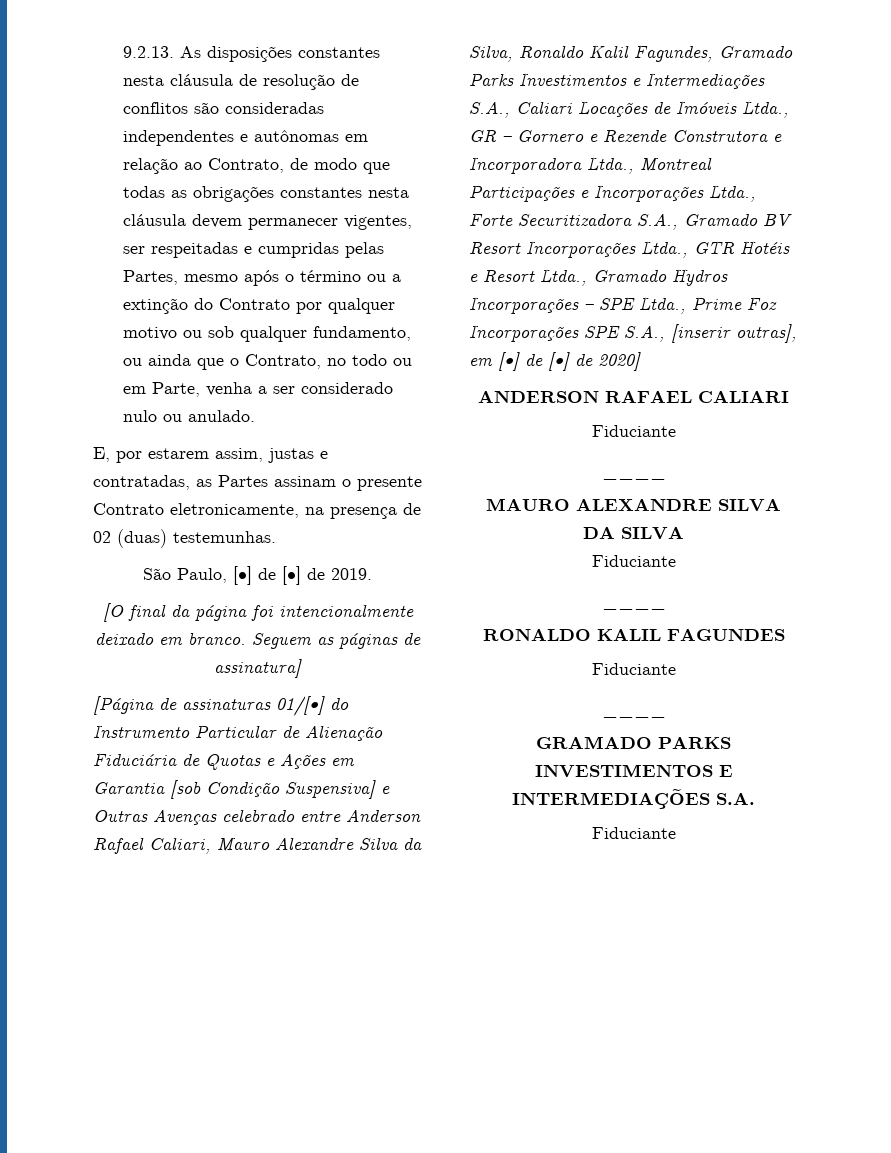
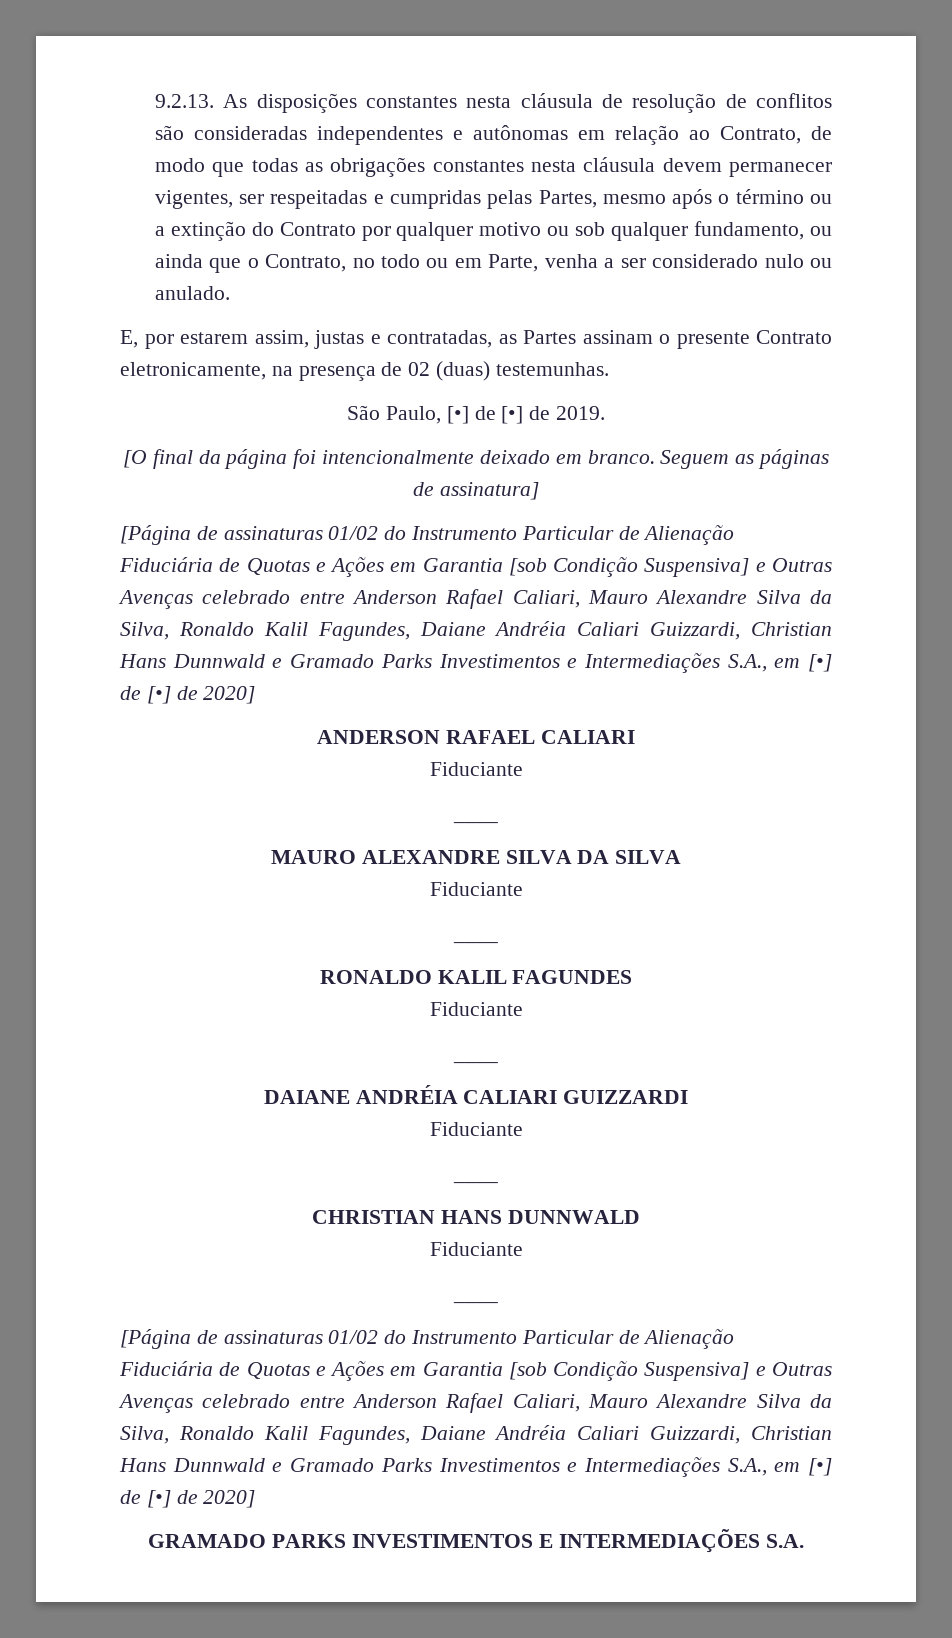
  Seguem as páginas de assinatura]
- [Página de assinaturas 01/[•] do Instrumento Particular de Alienação Fiduciária de Quotas e Ações em Garantia [sob Condição Suspensiva] e Outras Avenças celebrado entre Anderson Rafael Caliari, Mauro Alexandre Silva da Silva, Ronaldo Kalil Fagundes, Gramado Parks Investimentos e Intermediações S.A., Caliari Locações de Imóveis Ltda., GR – Gornero e Rezende Construtora e Incorporadora Ltda., Montreal Participações e Incorporações Ltda., Forte Securitizadora S.A., Gramado BV Resort Incorporações Ltda., GTR Hotéis e Resort Ltda., Gramado Hydros Incorporações – SPE Ltda., Prime Foz Incorporações SPE S.A., [inserir outras], em [•] de [•] de 2020]
+ [Página de assinaturas 01/02 do Instrumento Particular de Alienação Fiduciária de Quotas e Ações em Garantia [sob Condição Suspensiva] e Outras Avenças celebrado entre Anderson Rafael Caliari, Mauro Alexandre Silva da Silva, Ronaldo Kalil Fagundes, Daiane Andréia Caliari Guizzardi, Christian Hans Dunnwald e Gramado Parks Investimentos e Intermediações S.A., em [•] de [•] de 2020]
+ DAIANE ANDRÉIA CALIARI GUIZZARDI
+ Fiduciante
+ ____
+ CHRISTIAN HANS DUNNWALD
+ Fiduciante
+ ____
+ [Página de assinaturas 01/02 do Instrumento Particular de Alienação Fiduciária de Quotas e Ações em Garantia [sob Condição Suspensiva] e Outras Avenças celebrado entre Anderson Rafael Caliari, Mauro Alexandre Silva da Silva, Ronaldo Kalil Fagundes, Daiane Andréia Caliari Guizzardi, Christian Hans Dunnwald e Gramado Parks Investimentos e Intermediações S.A., em [•] de [•] de 2020]
  GRAMADO PARKS INVESTIMENTOS E INTERMEDIAÇÕES S.A.
- Fiduciante

